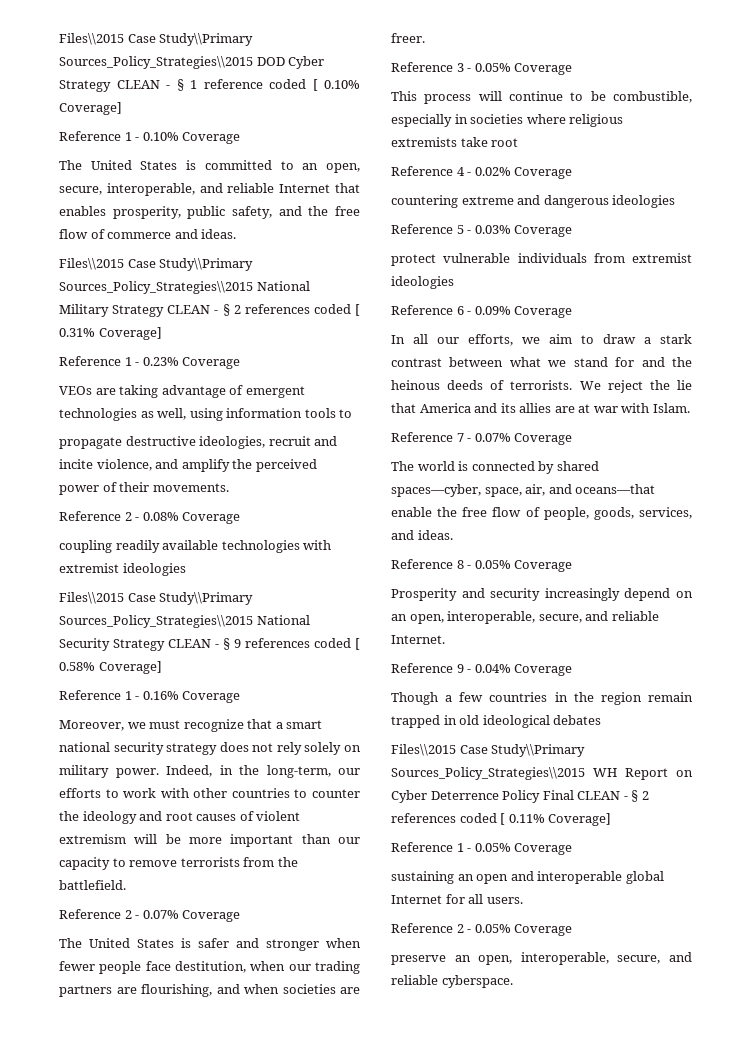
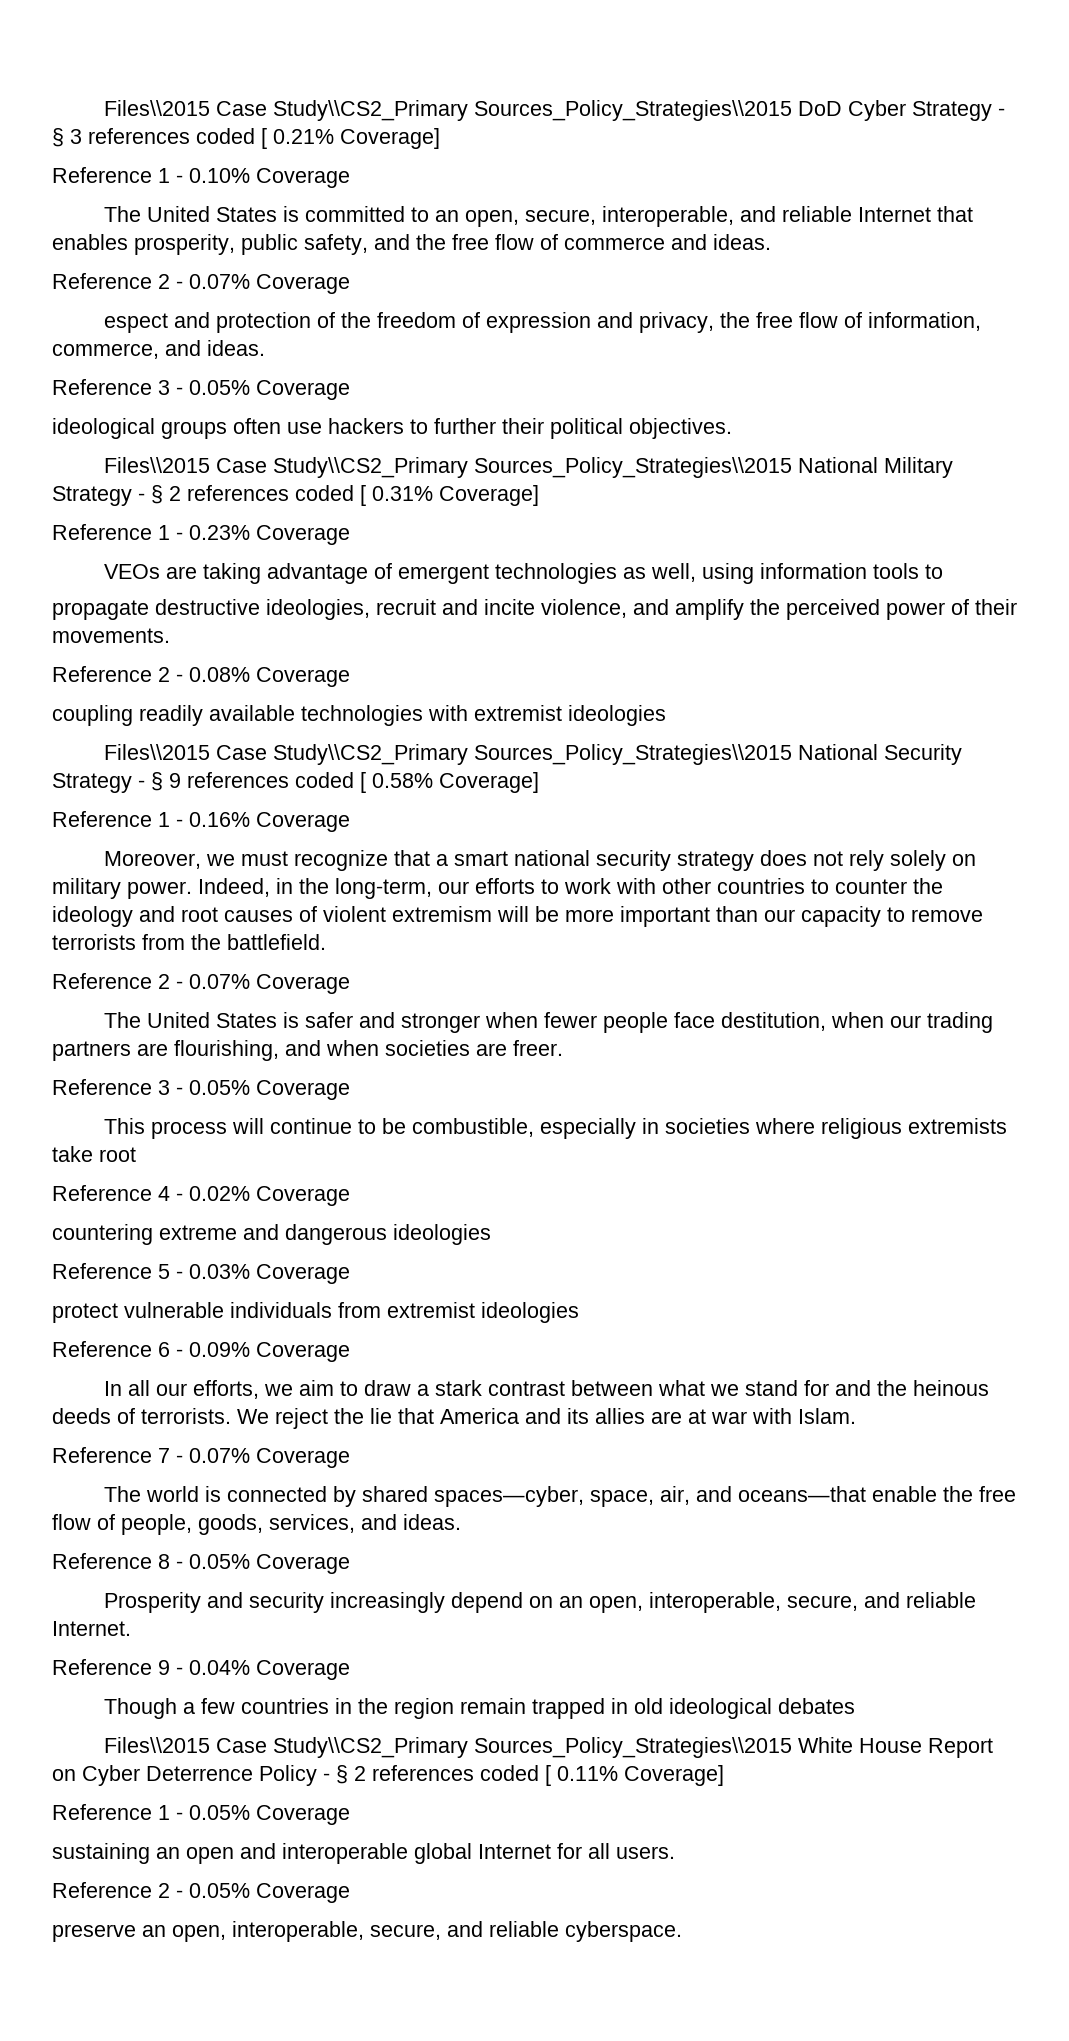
- Files\\2015 Case Study\\Primary Sources_Policy_Strategies\\2015 DOD Cyber Strategy CLEAN - § 1 reference coded [ 0.10% Coverage]
+ Files\\2015 Case Study\\CS2_Primary Sources_Policy_Strategies\\2015 DoD Cyber Strategy - § 3 references coded [ 0.21% Coverage]
  The United States is committed to an open, secure, interoperable, and reliable Internet that enables prosperity, public safety, and the free flow of commerce and ideas.
- Files\\2015 Case Study\\Primary Sources_Policy_Strategies\\2015 National Military Strategy CLEAN - § 2 references coded [ 0.31% Coverage]
+ Reference 2 - 0.07% Coverage
+ espect and protection of the freedom of expression and privacy, the free flow of information, commerce, and ideas.
+ Reference 3 - 0.05% Coverage
+ ideological groups often use hackers to further their political objectives.
+ Files\\2015 Case Study\\CS2_Primary Sources_Policy_Strategies\\2015 National Military Strategy - § 2 references coded [ 0.31% Coverage]
- Files\\2015 Case Study\\Primary Sources_Policy_Strategies\\2015 National Security Strategy CLEAN - § 9 references coded [ 0.58% Coverage]
+ Files\\2015 Case Study\\CS2_Primary Sources_Policy_Strategies\\2015 National Security Strategy - § 9 references coded [ 0.58% Coverage]
- Files\\2015 Case Study\\Primary Sources_Policy_Strategies\\2015 WH Report on Cyber Deterrence Policy Final CLEAN - § 2 references coded [ 0.11% Coverage]
+ Files\\2015 Case Study\\CS2_Primary Sources_Policy_Strategies\\2015 White House Report on Cyber Deterrence Policy - § 2 references coded [ 0.11% Coverage]

